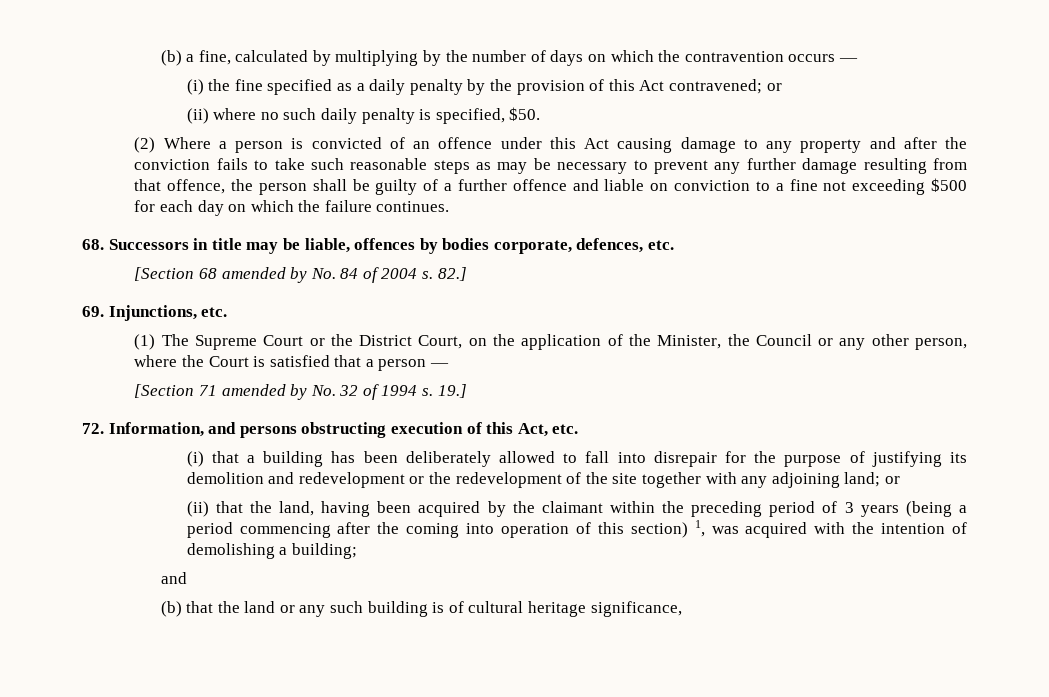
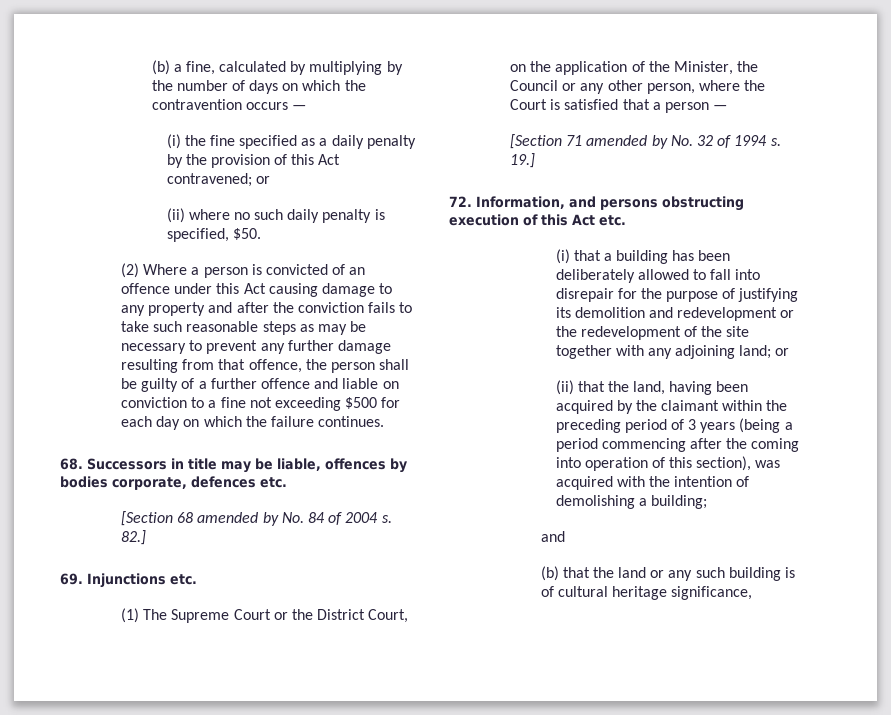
- 68. Successors in title may be liable, offences by bodies corporate, defences, etc.
+ 68. Successors in title may be liable, offences by bodies corporate, defences etc.
- 69. Injunctions, etc.
+ 69. Injunctions etc.
- 72. Information, and persons obstructing execution of this Act, etc.
+ 72. Information, and persons obstructing execution of this Act etc.
- (ii) that the land, having been acquired by the claimant within the preceding period of 3 years (being a period commencing after the coming into operation of this section) 1, was acquired with the intention of demolishing a building;
+ (ii) that the land, having been acquired by the claimant within the preceding period of 3 years (being a period commencing after the coming into operation of this section), was acquired with the intention of demolishing a building;

